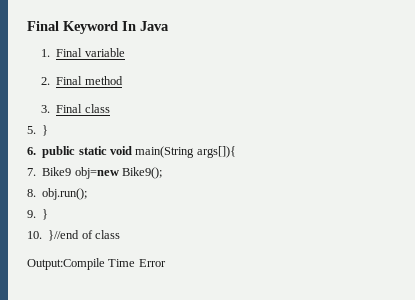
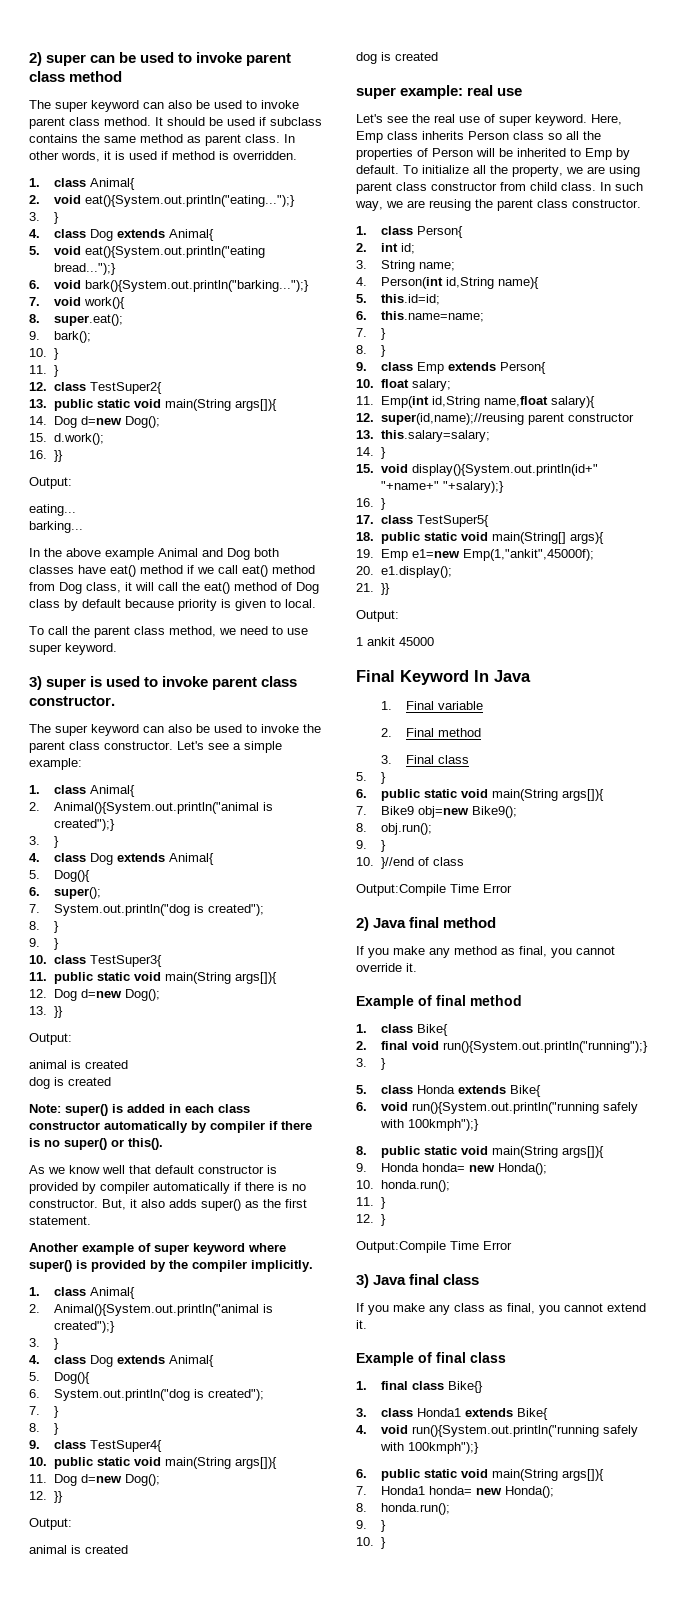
+ 2) super can be used to invoke parent class method
+ The super keyword can also be used to invoke parent class method. It should be used if subclass contains the same method as parent class. In other words, it is used if method is overridden.
+ 1. class Animal{
+ 2. void eat(){System.out.println("eating...");}
+ 3. }
+ 4. class Dog extends Animal{
+ 5. void eat(){System.out.println("eating bread...");}
+ 6. void bark(){System.out.println("barking...");}
+ 7. void work(){
+ 8. super.eat();
+ 9. bark();
+ 10. }
+ 11. }
+ 12. class TestSuper2{
+ 13. public static void main(String args[]){
+ 14. Dog d=new Dog();
+ 15. d.work();
+ 16. }}
+ Output:
+ eating...
+ barking...
+ In the above example Animal and Dog both classes have eat() method if we call eat() method from Dog class, it will call the eat() method of Dog class by default because priority is given to local.
+ To call the parent class method, we need to use super keyword.
+ 3) super is used to invoke parent class constructor.
+ The super keyword can also be used to invoke the parent class constructor. Let's see a simple example:
+ 1. class Animal{
+ 2. Animal(){System.out.println("animal is created");}
+ 3. }
+ 4. class Dog extends Animal{
+ 5. Dog(){
+ 6. super();
+ 7. System.out.println("dog is created");
+ 8. }
+ 9. }
+ 10. class TestSuper3{
+ 11. public static void main(String args[]){
+ 12. Dog d=new Dog();
+ 13. }}
+ Output:
+ animal is created
+ dog is created
+ Note: super() is added in each class constructor automatically by compiler if there is no super() or this().
+ As we know well that default constructor is provided by compiler automatically if there is no constructor. But, it also adds super() as the first statement.
+ Another example of super keyword where super() is provided by the compiler implicitly.
+ 1. class Animal{
+ 2. Animal(){System.out.println("animal is created");}
+ 3. }
+ 4. class Dog extends Animal{
+ 5. Dog(){
+ 6. System.out.println("dog is created");
+ 7. }
+ 8. }
+ 9. class TestSuper4{
+ 10. public static void main(String args[]){
+ 11. Dog d=new Dog();
+ 12. }}
+ Output:
+ animal is created
+ dog is created
+ super example: real use
+ Let's see the real use of super keyword. Here, Emp class inherits Person class so all the properties of Person will be inherited to Emp by default. To initialize all the property, we are using parent class constructor from child class. In such way, we are reusing the parent class constructor.
+ 1. class Person{
+ 2. int id;
+ 3. String name;
+ 4. Person(int id,String name){
+ 5. this.id=id;
+ 6. this.name=name;
+ 7. }
+ 8. }
+ 9. class Emp extends Person{
+ 10. float salary;
+ 11. Emp(int id,String name,float salary){
+ 12. super(id,name);//reusing parent constructor
+ 13. this.salary=salary;
+ 14. }
+ 15. void display(){System.out.println(id+" "+name+" "+salary);}
+ 16. }
+ 17. class TestSuper5{
+ 18. public static void main(String[] args){
+ 19. Emp e1=new Emp(1,"ankit",45000f);
+ 20. e1.display();
+ 21. }}
+ Output:
+ 1 ankit 45000
+ 2) Java final method
+ If you make any method as final, you cannot override it.
+ Example of final method
+ 1. class Bike{
+ 2. final void run(){System.out.println("running");}
+ 3. }
+ 5. class Honda extends Bike{
+ 6. void run(){System.out.println("running safely with 100kmph");}
+ 8. public static void main(String args[]){
+ 9. Honda honda= new Honda();
+ 10. honda.run();
+ 11. }
+ 12. }
+ Output:Compile Time Error
+ 3) Java final class
+ If you make any class as final, you cannot extend it.
+ Example of final class
+ 1. final class Bike{}
+ 3. class Honda1 extends Bike{
+ 4. void run(){System.out.println("running safely with 100kmph");}
+ 6. public static void main(String args[]){
+ 7. Honda1 honda= new Honda();
+ 8. honda.run();
+ 9. }
+ 10. }

